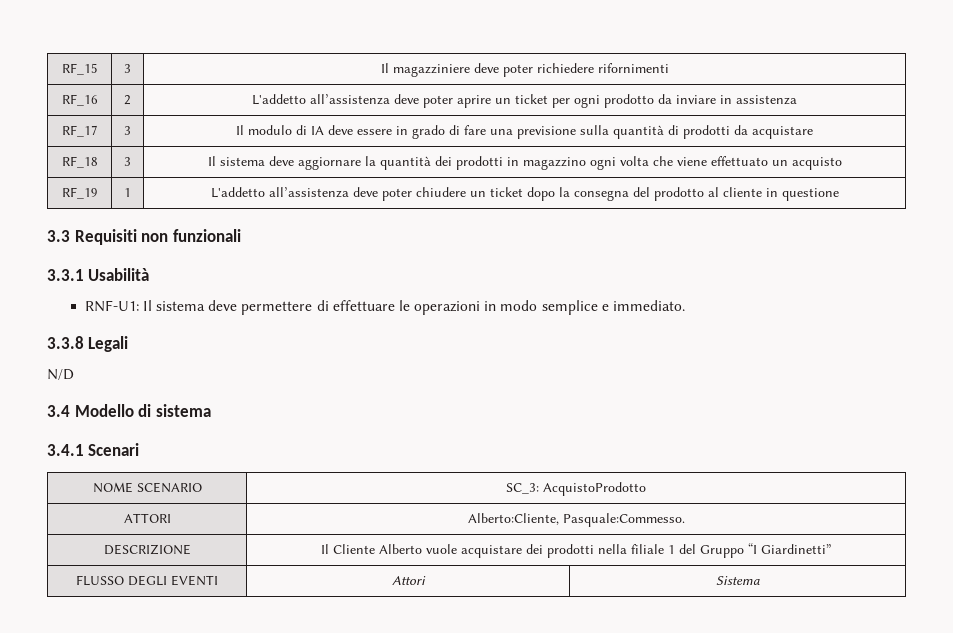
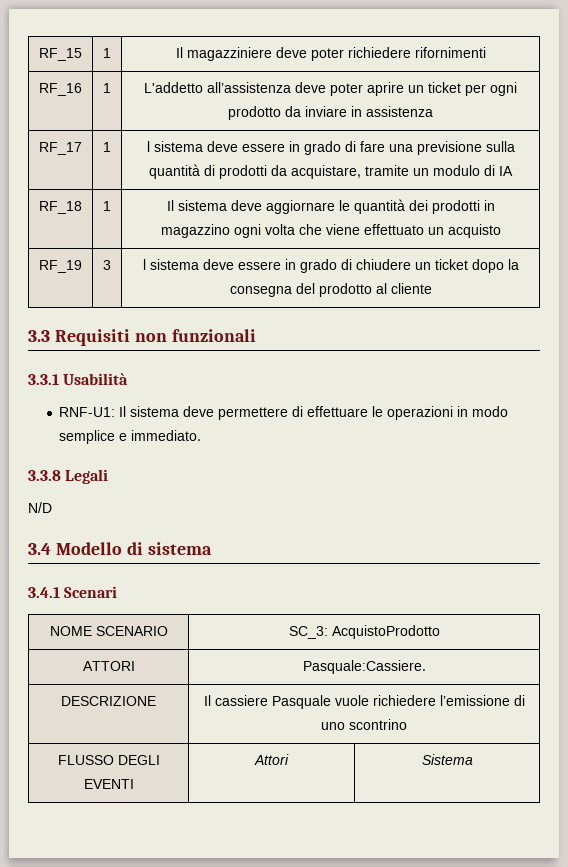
- RF_15 | 3 | Il magazziniere deve poter richiedere rifornimenti
+ RF_15 | 1 | Il magazziniere deve poter richiedere rifornimenti
- RF_16 | 2 | L'addetto all’assistenza deve poter aprire un ticket per ogni prodotto da inviare in assistenza
+ RF_16 | 1 | L'addetto all’assistenza deve poter aprire un ticket per ogni prodotto da inviare in assistenza
- RF_17 | 3 | Il modulo di IA deve essere in grado di fare una previsione sulla quantità di prodotti da acquistare
+ RF_17 | 1 | l sistema deve essere in grado di fare una previsione sulla quantità di prodotti da acquistare, tramite un modulo di IA
- RF_18 | 3 | Il sistema deve aggiornare la quantità dei prodotti in magazzino ogni volta che viene effettuato un acquisto
+ RF_18 | 1 | Il sistema deve aggiornare le quantità dei prodotti in magazzino ogni volta che viene effettuato un acquisto
- RF_19 | 1 | L'addetto all’assistenza deve poter chiudere un ticket dopo la consegna del prodotto al cliente in questione
+ RF_19 | 3 | l sistema deve essere in grado di chiudere un ticket dopo la consegna del prodotto al cliente
- ATTORI | Alberto:Cliente, Pasquale:Commesso.
+ ATTORI | Pasquale:Cassiere.
- DESCRIZIONE | Il Cliente Alberto vuole acquistare dei prodotti nella filiale 1 del Gruppo “I Giardinetti”
+ DESCRIZIONE | Il cassiere Pasquale vuole richiedere l’emissione di uno scontrino

